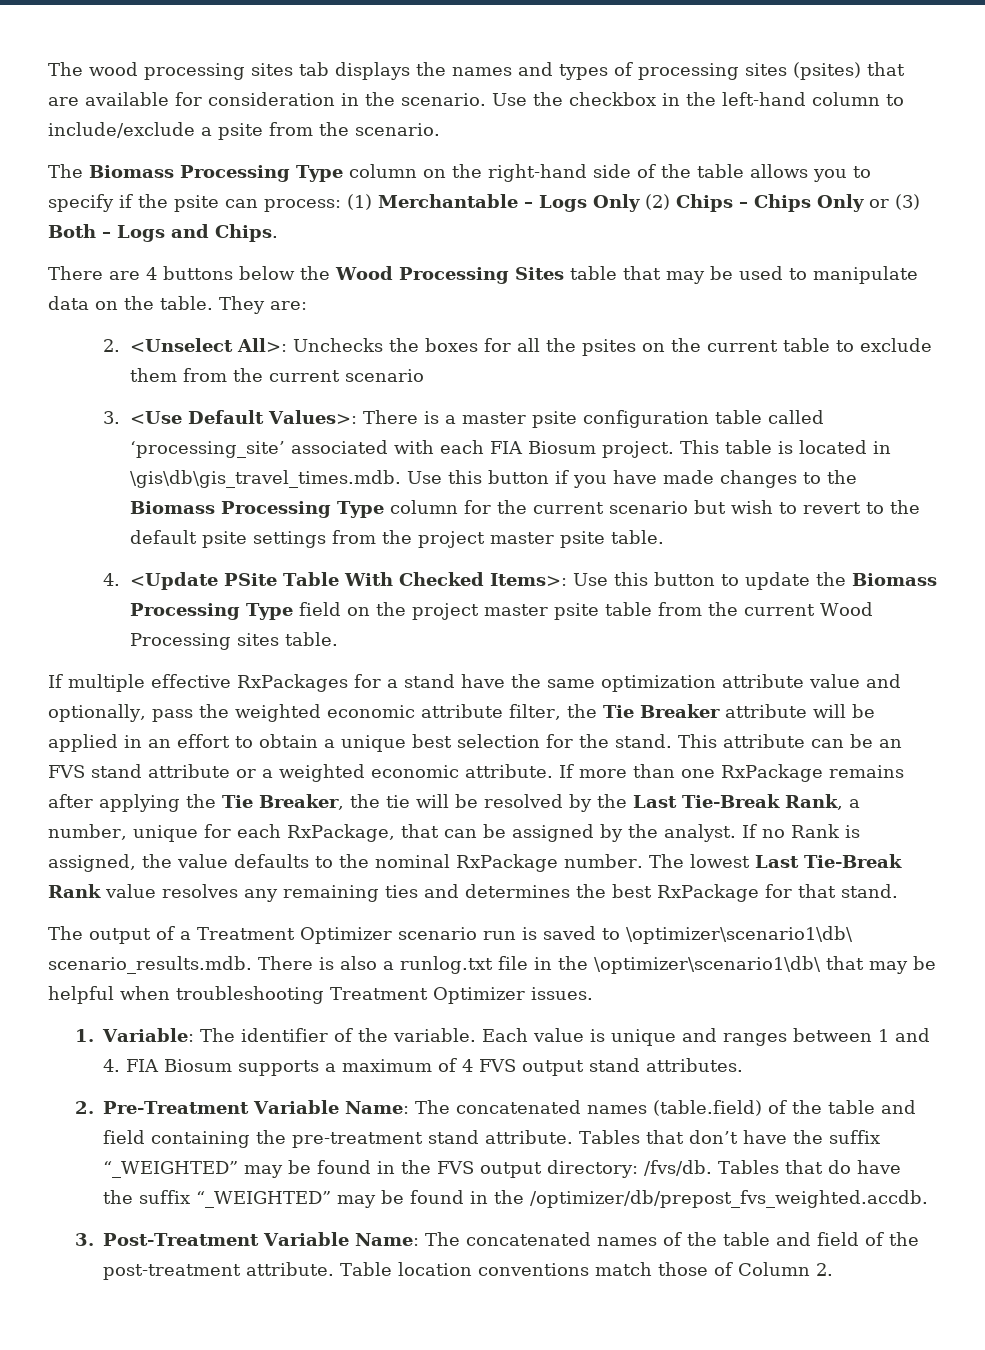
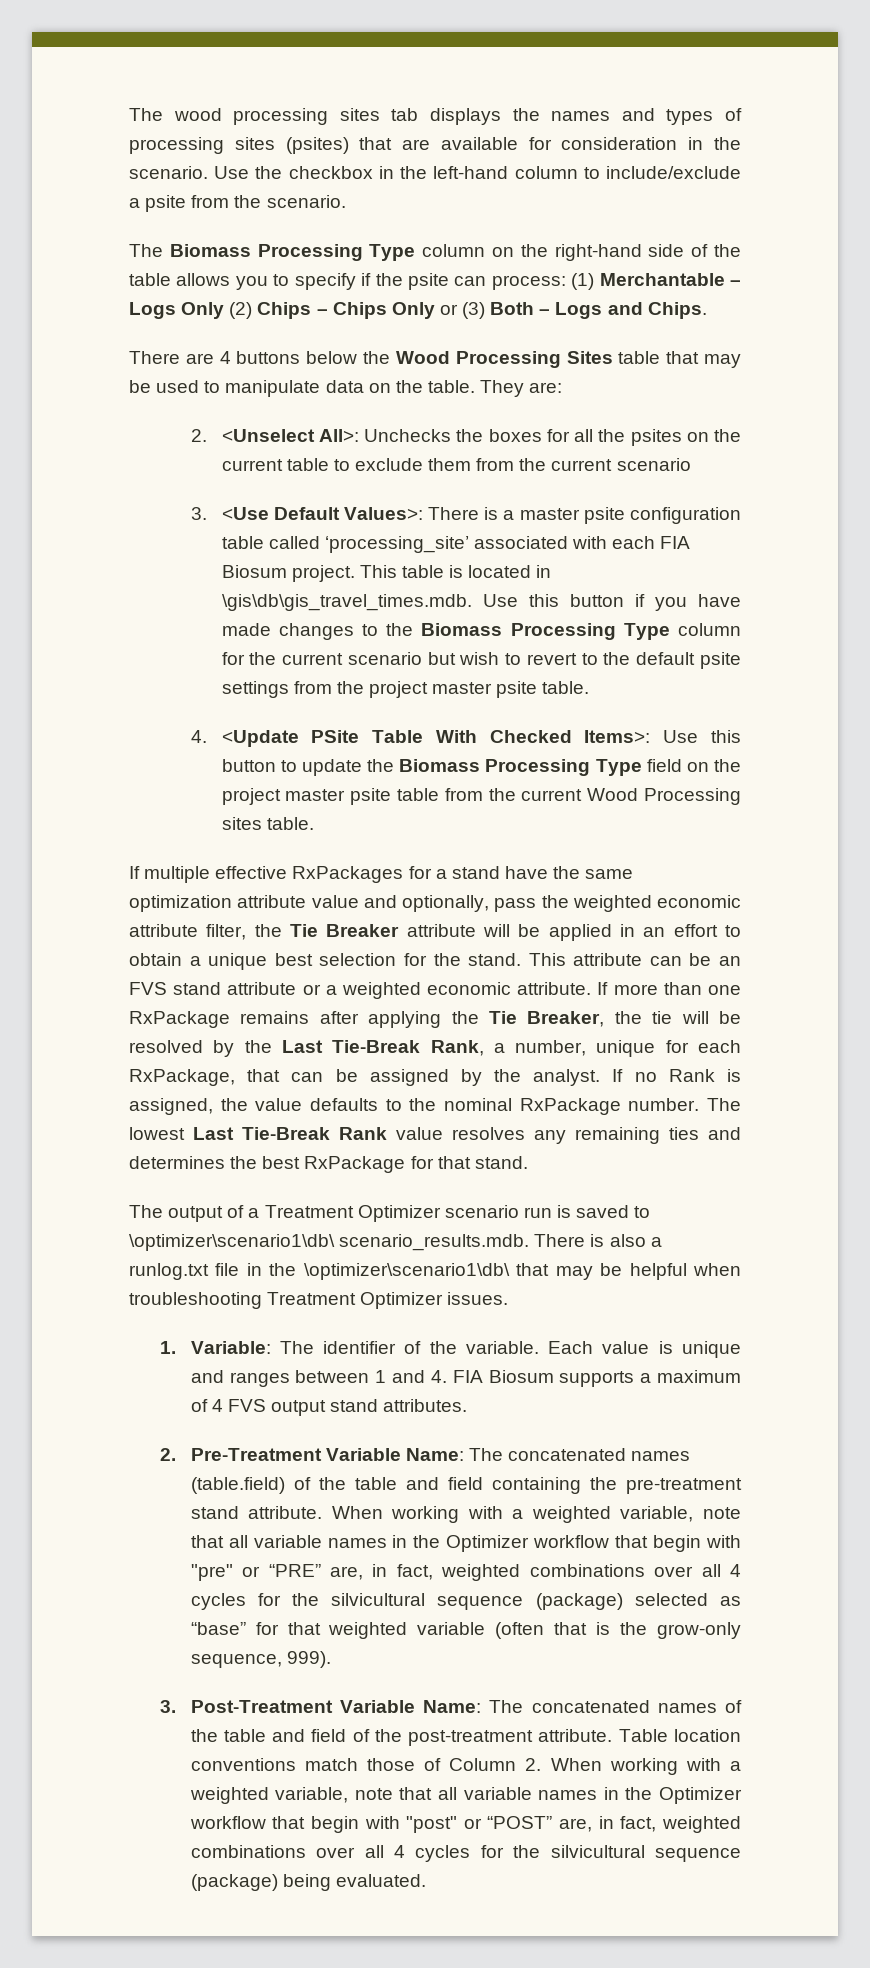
- Tables that don’t have the suffix “_WEIGHTED” may be found in the FVS output directory: /fvs/db. Tables that do have the suffix “_WEIGHTED” may be found in the /optimizer/db/prepost_fvs_weighted.accdb.
+ When working with a weighted variable, note that all variable names in the Optimizer workflow that begin with "pre" or “PRE” are, in fact, weighted combinations over all 4 cycles for the silvicultural sequence (package) selected as “base” for that weighted variable (often that is the grow-only sequence, 999).
- Table location conventions match those of Column 2.
+ Table location conventions match those of Column 2. When working with a weighted variable, note that all variable names in the Optimizer workflow that begin with "post" or “POST” are, in fact, weighted combinations over all 4 cycles for the silvicultural sequence (package) being evaluated.

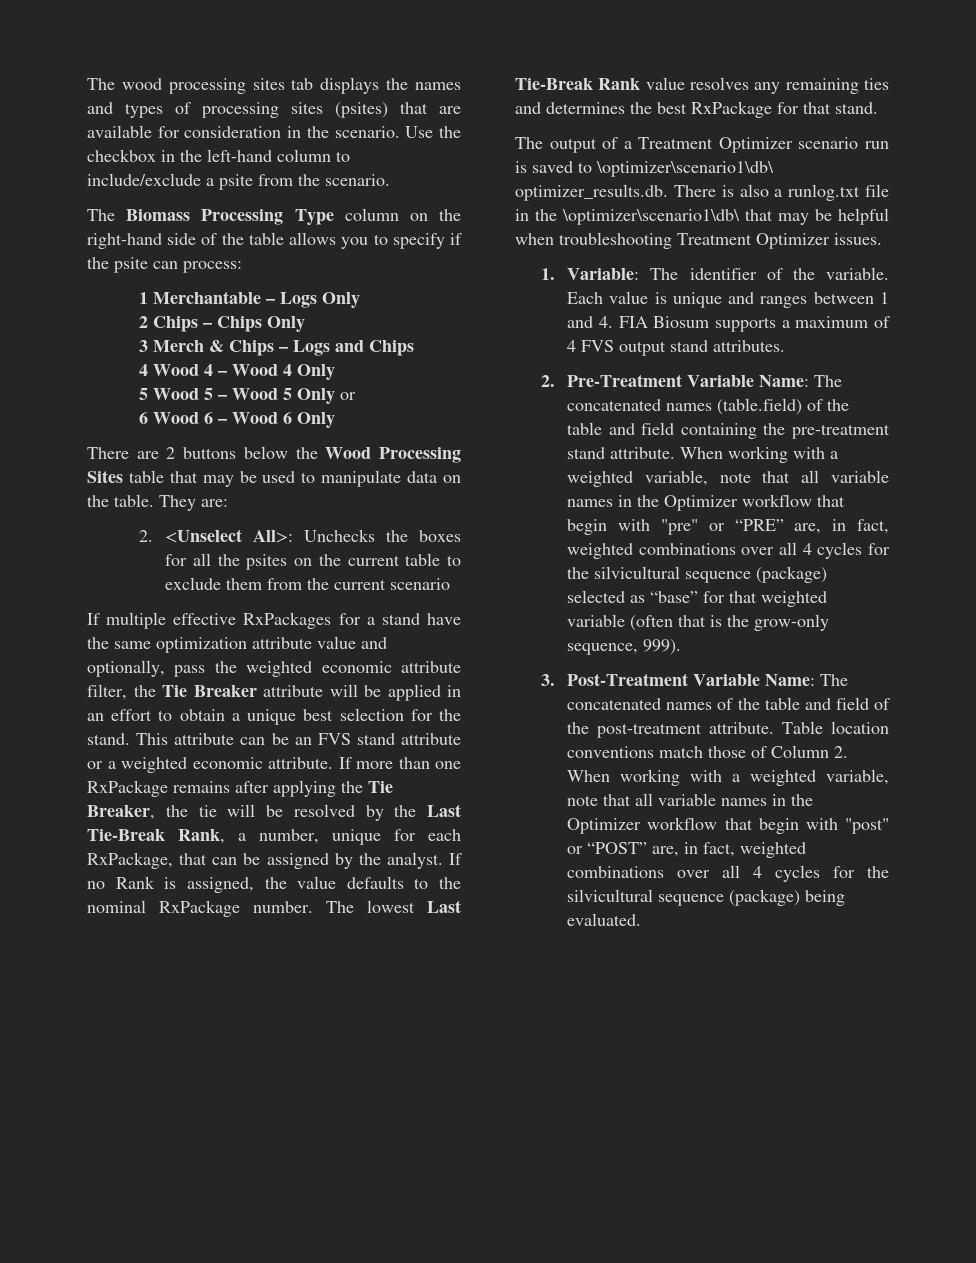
- The Biomass Processing Type column on the right-hand side of the table allows you to specify if the psite can process: (1) Merchantable – Logs Only (2) Chips – Chips Only or (3) Both – Logs and Chips.
+ The Biomass Processing Type column on the right-hand side of the table allows you to specify if the psite can process:
+ 1 Merchantable – Logs Only
+ 2 Chips – Chips Only
+ 3 Merch & Chips – Logs and Chips
+ 4 Wood 4 – Wood 4 Only
+ 5 Wood 5 – Wood 5 Only or
+ 6 Wood 6 – Wood 6 Only
- There are 4 buttons below the Wood Processing Sites table that may be used to manipulate data on the table.
+ There are 2 buttons below the Wood Processing Sites table that may be used to manipulate data on the table.
- 3. <Use Default Values>: There is a master psite configuration table called ‘processing_site’ associated with each FIA Biosum project. This table is located in \gis\db\gis_travel_times.mdb. Use this button if you have made changes to the Biomass Processing Type column for the current scenario but wish to revert to the default psite settings from the project master psite table.
- 4. <Update PSite Table With Checked Items>: Use this button to update the Biomass Processing Type field on the project master psite table from the current Wood Processing sites table.
- The output of a Treatment Optimizer scenario run is saved to \optimizer\scenario1\db\ scenario_results.mdb. There is also a runlog.txt file in the \optimizer\scenario1\db\ that may be helpful when troubleshooting Treatment Optimizer issues.
+ The output of a Treatment Optimizer scenario run is saved to \optimizer\scenario1\db\ optimizer_results.db. There is also a runlog.txt file in the \optimizer\scenario1\db\ that may be helpful when troubleshooting Treatment Optimizer issues.

